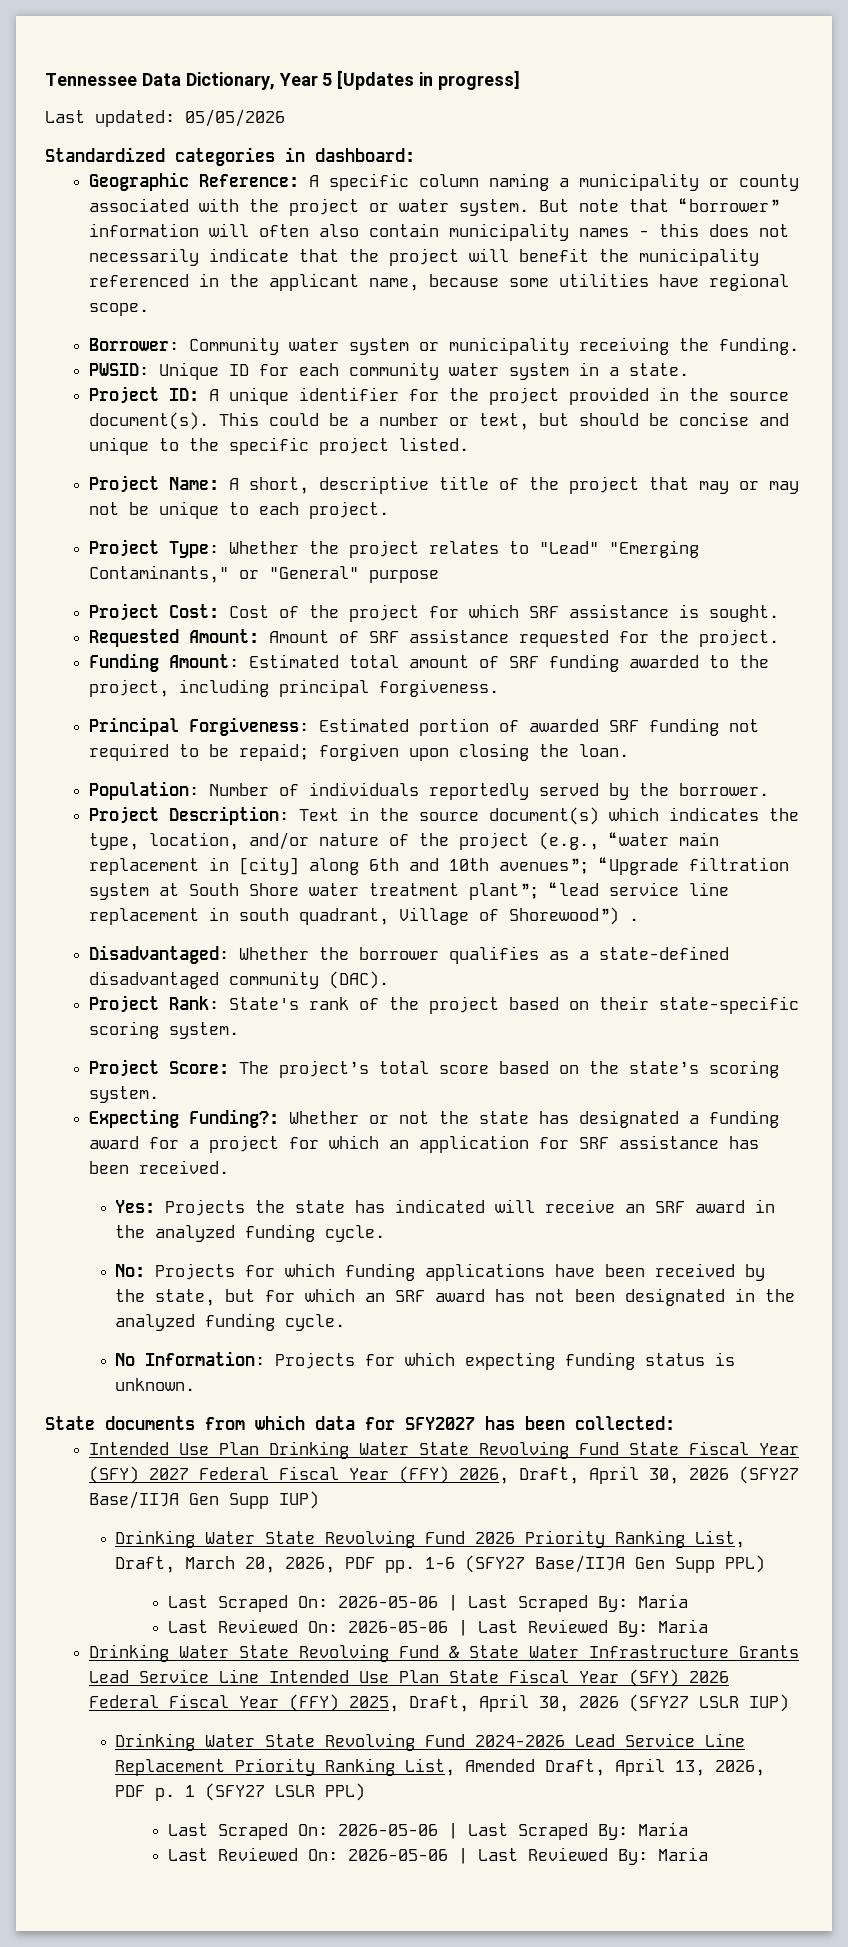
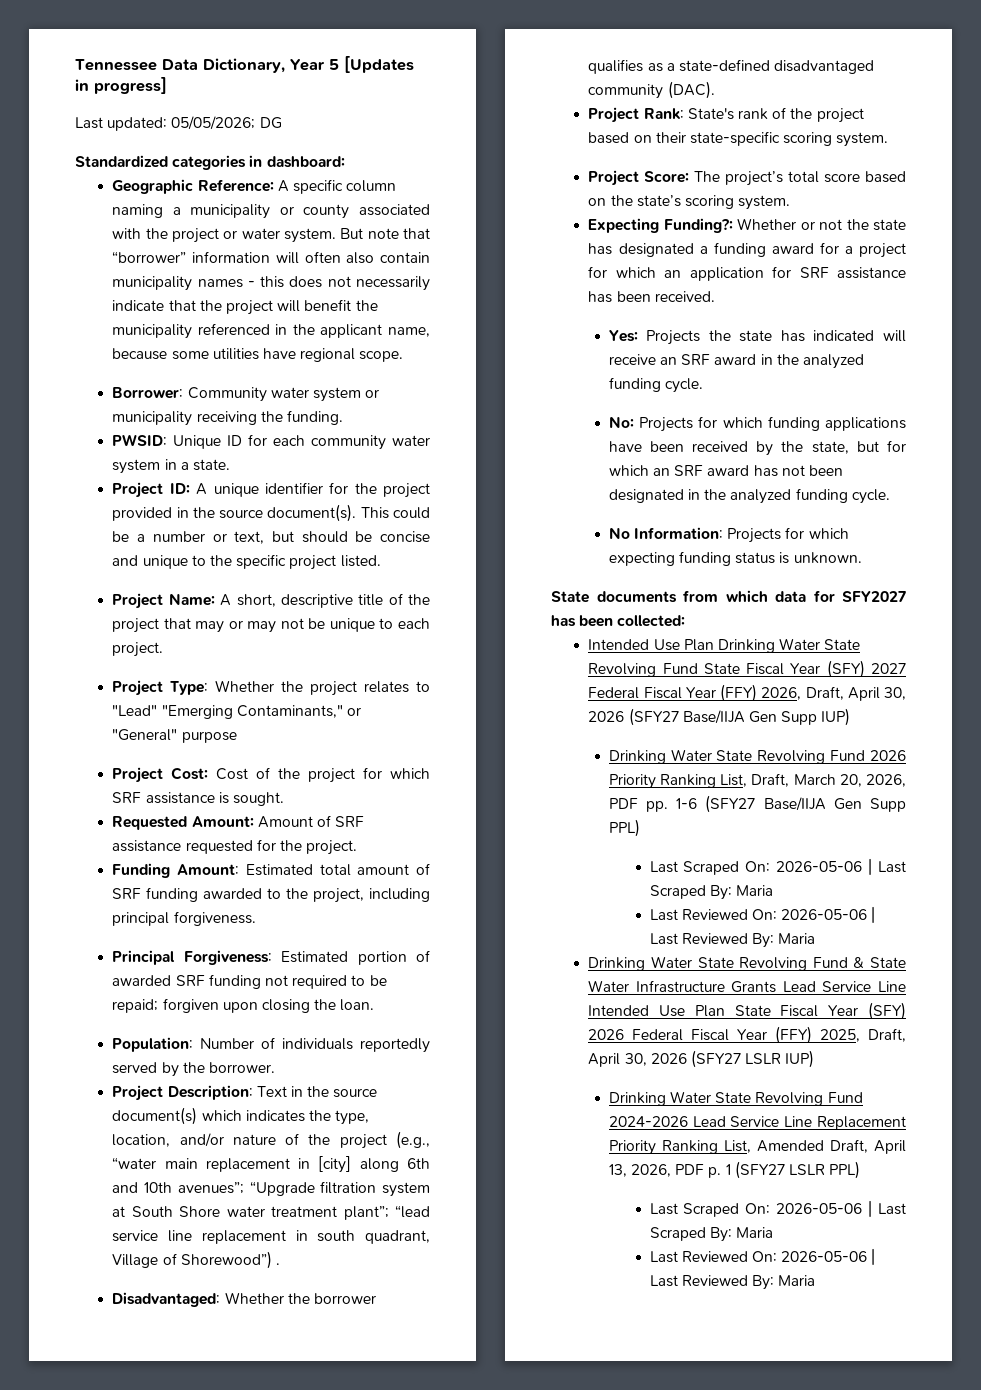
- Last updated: 05/05/2026
+ Last updated: 05/05/2026; DG

